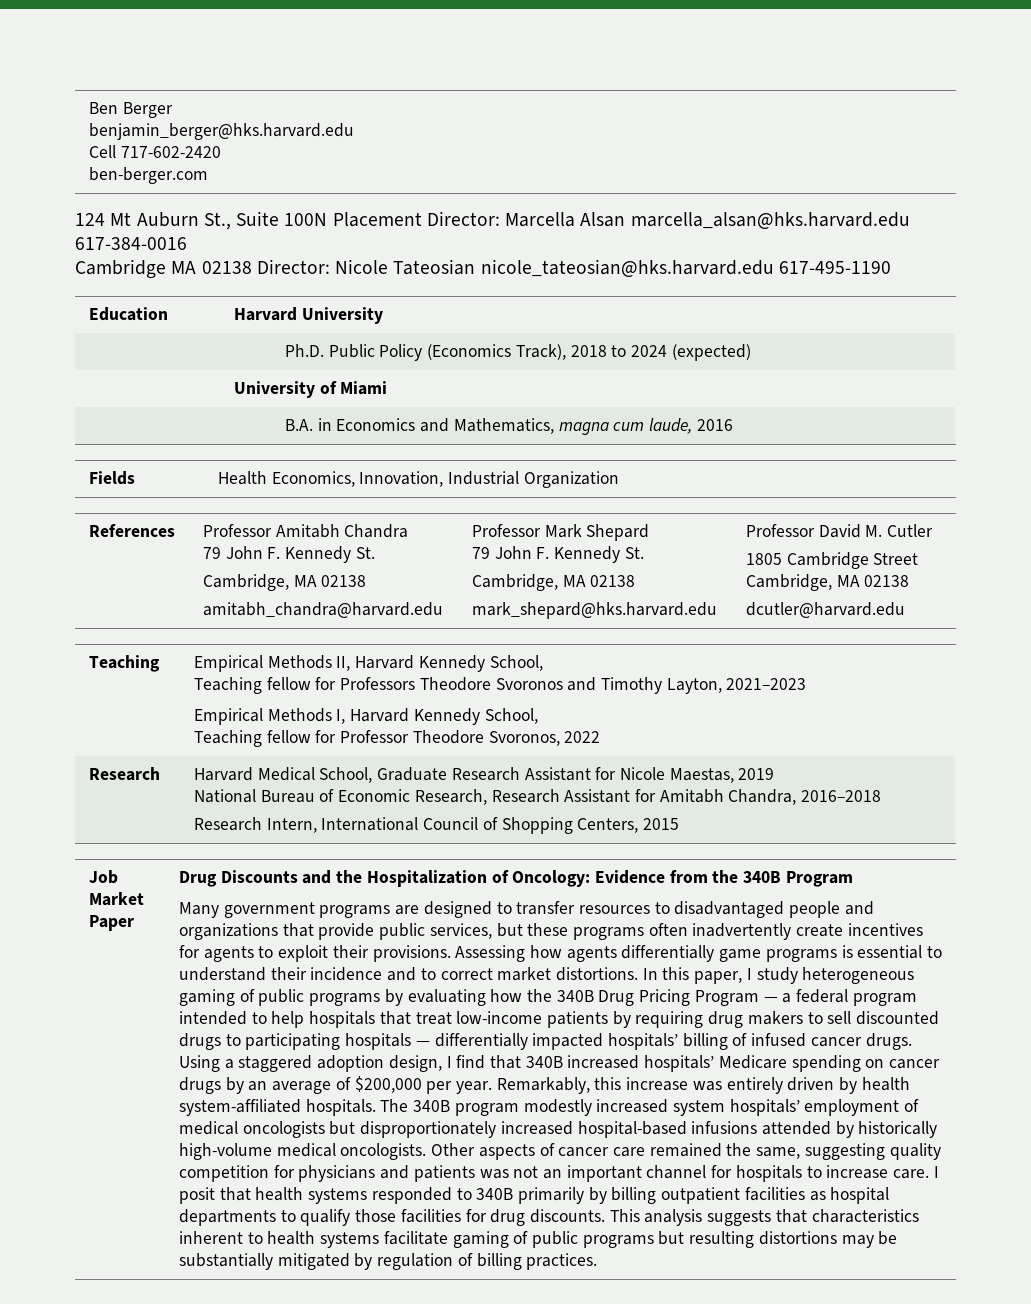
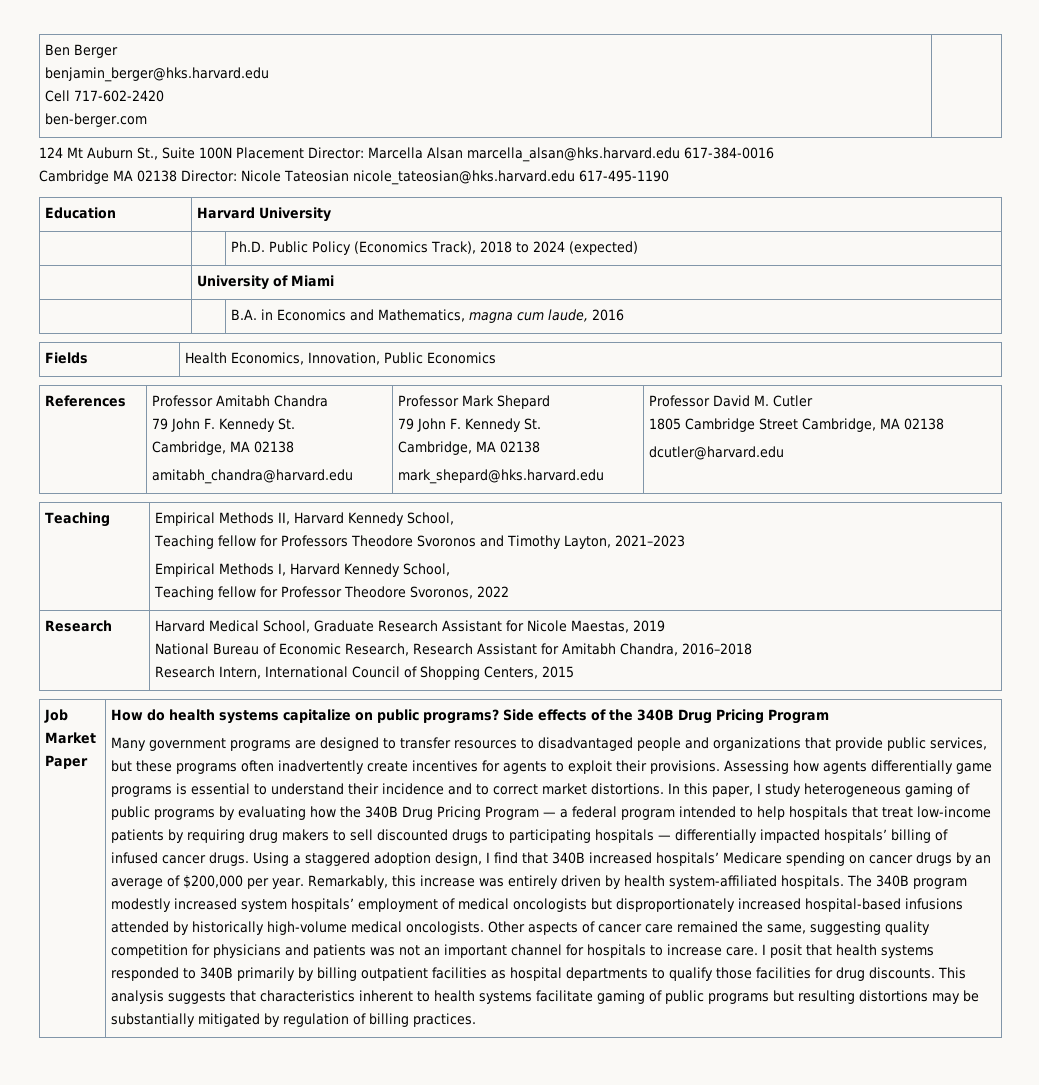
- Fields | Health Economics, Innovation, Industrial Organization
+ Fields | Health Economics, Innovation, Public Economics
- Drug Discounts and the Hospitalization of Oncology: Evidence from the 340B Program
+ How do health systems capitalize on public programs? Side effects of the 340B Drug Pricing Program

